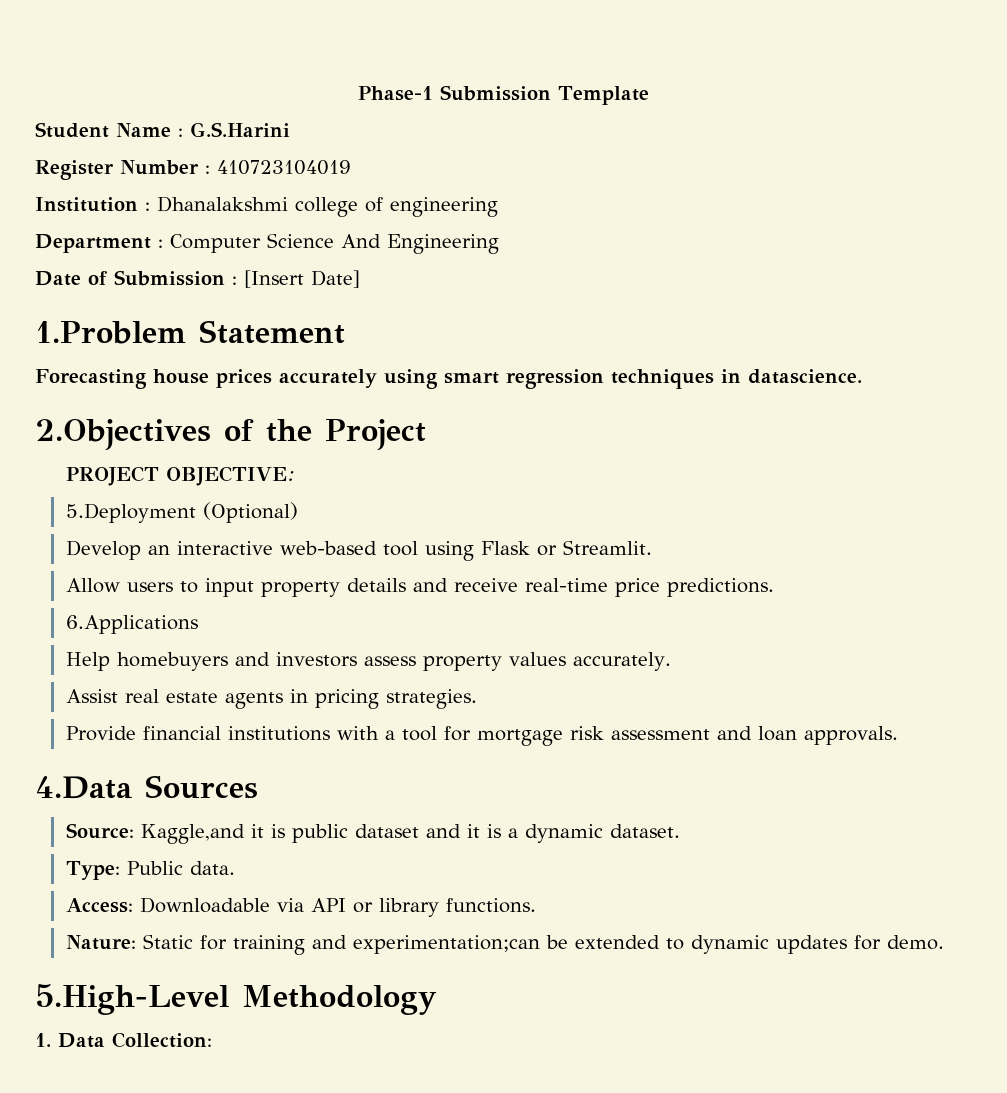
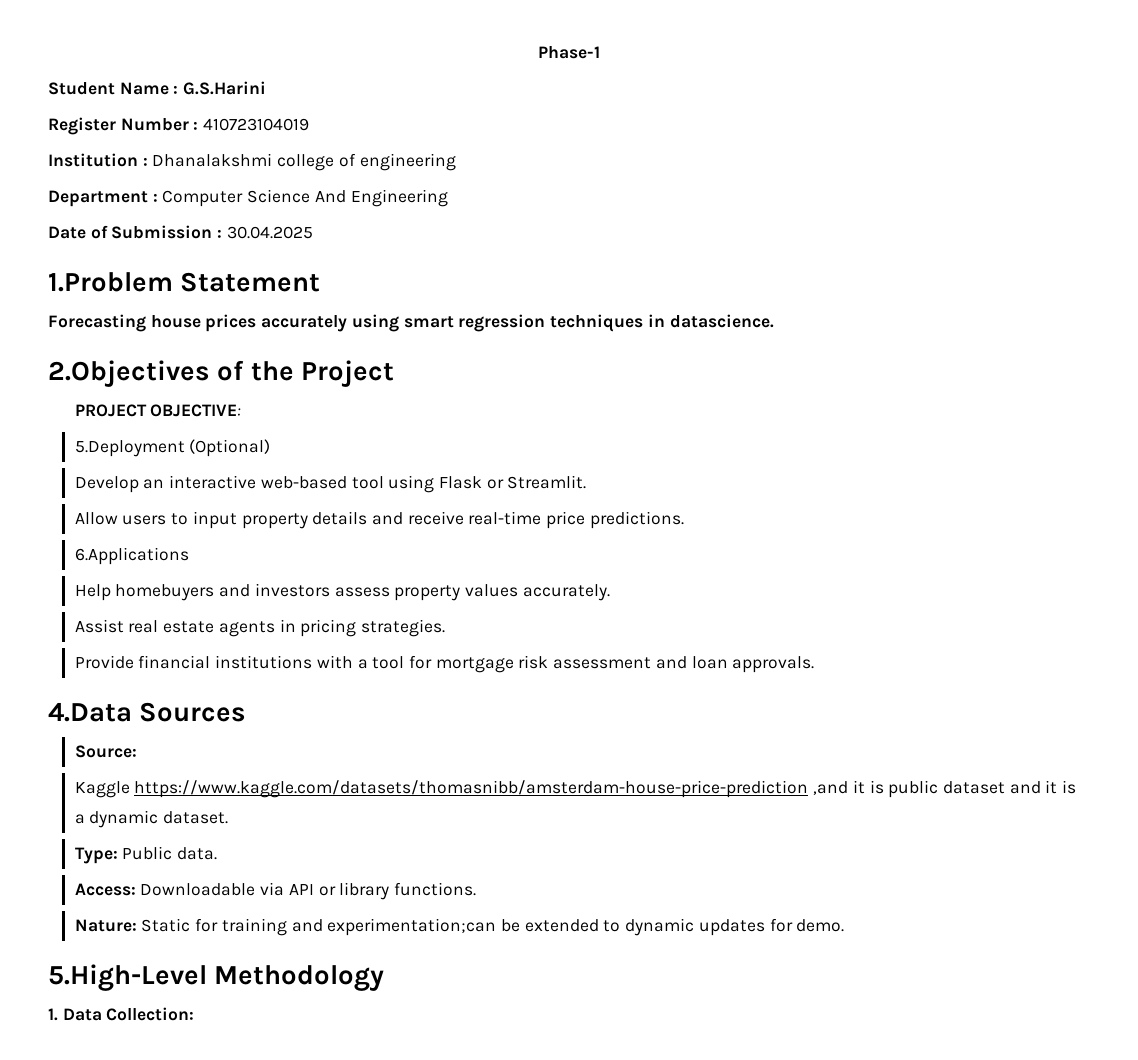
- Phase-1 Submission Template
+ Phase-1
- Date of Submission : [Insert Date]
+ Date of Submission : 30.04.2025
- Source: Kaggle,and it is public dataset and it is a dynamic dataset.
+ Source:
+ Kaggle https://www.kaggle.com/datasets/thomasnibb/amsterdam-house-price-prediction ,and it is public dataset and it is a dynamic dataset.

